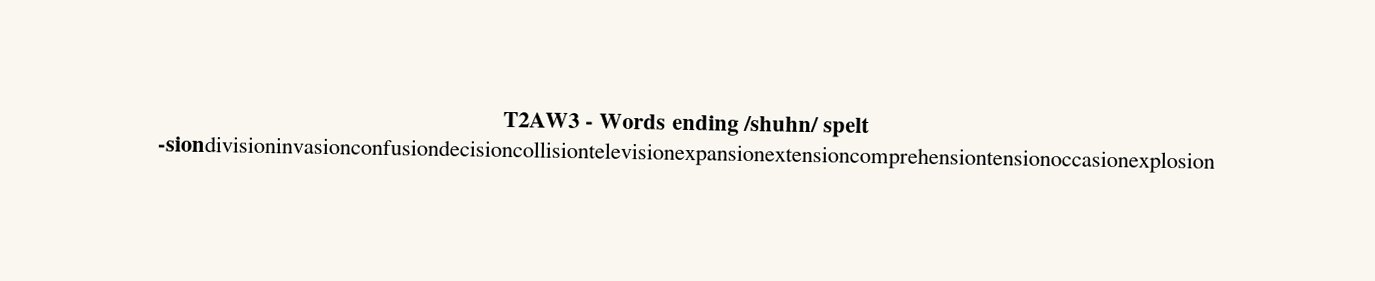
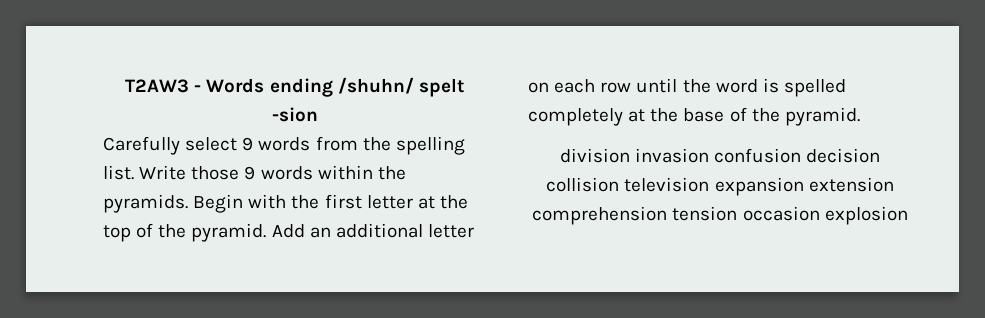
- T2AW3 - Words ending /shuhn/ spelt -siondivisioninvasionconfusiondecisioncollisiontelevisionexpansionextensioncomprehensiontensionoccasionexplosion
+ T2AW3 - Words ending /shuhn/ spelt -sion
+ Carefully select 9 words from the spelling list. Write those 9 words within the pyramids. Begin with the first letter at the top of the pyramid. Add an additional letter on each row until the word is spelled completely at the base of the pyramid.
+ division invasion confusion decision collision television expansion extension comprehension tension occasion explosion

